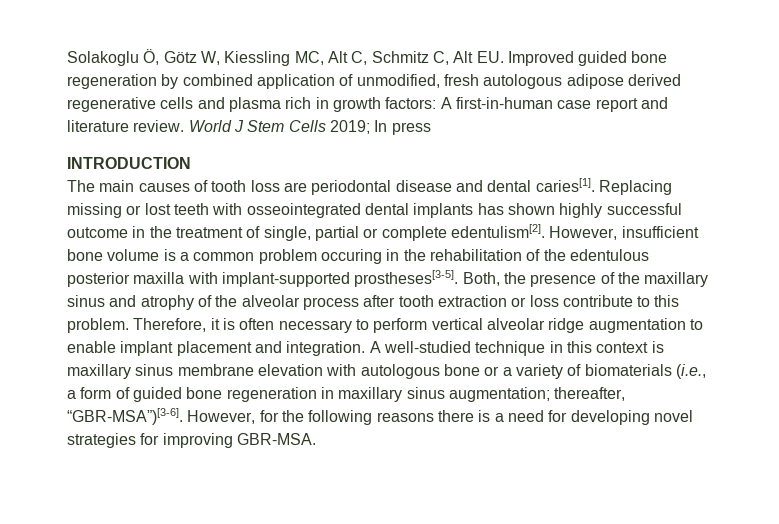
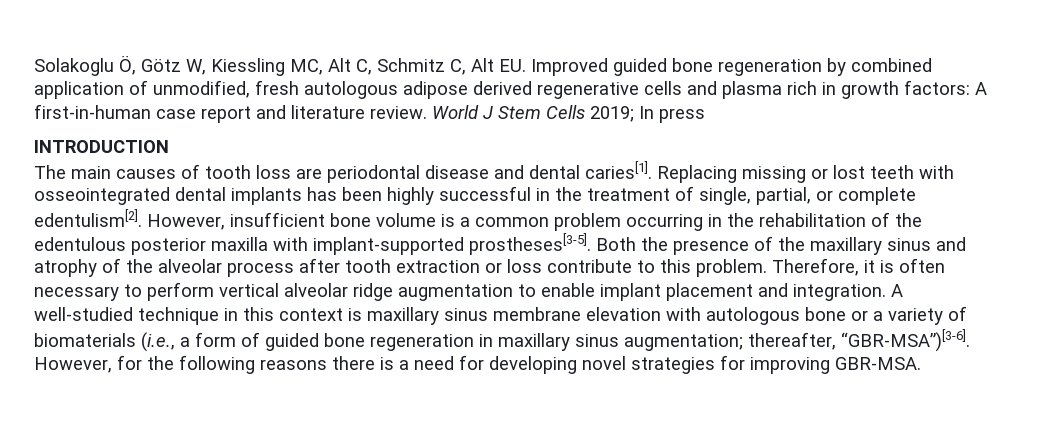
- Replacing missing or lost teeth with osseointegrated dental implants has shown highly successful outcome in the treatment of single, partial or complete edentulism[2].
+ Replacing missing or lost teeth with osseointegrated dental implants has been highly successful in the treatment of single, partial, or complete edentulism[2].
- However, insufficient bone volume is a common problem occuring in the rehabilitation of the edentulous posterior maxilla with implant-supported prostheses[3-5].
+ However, insufficient bone volume is a common problem occurring in the rehabilitation of the edentulous posterior maxilla with implant-supported prostheses[3-5].
- Both, the presence of the maxillary sinus and atrophy of the alveolar process after tooth extraction or loss contribute to this problem.
+ Both the presence of the maxillary sinus and atrophy of the alveolar process after tooth extraction or loss contribute to this problem.

